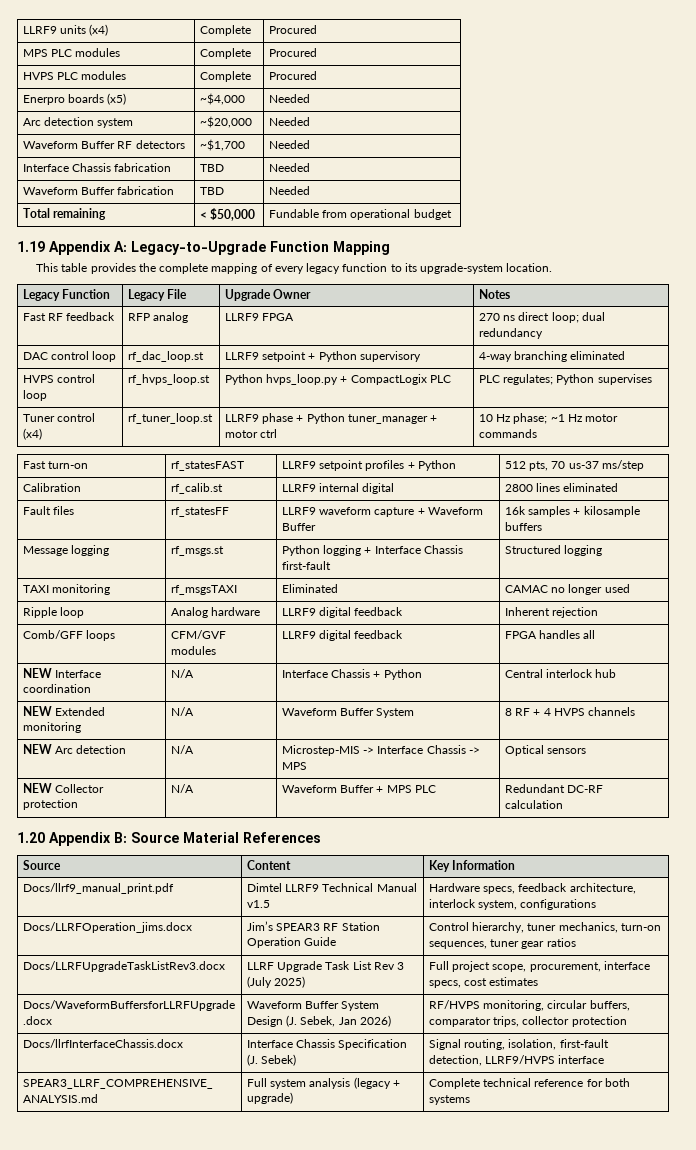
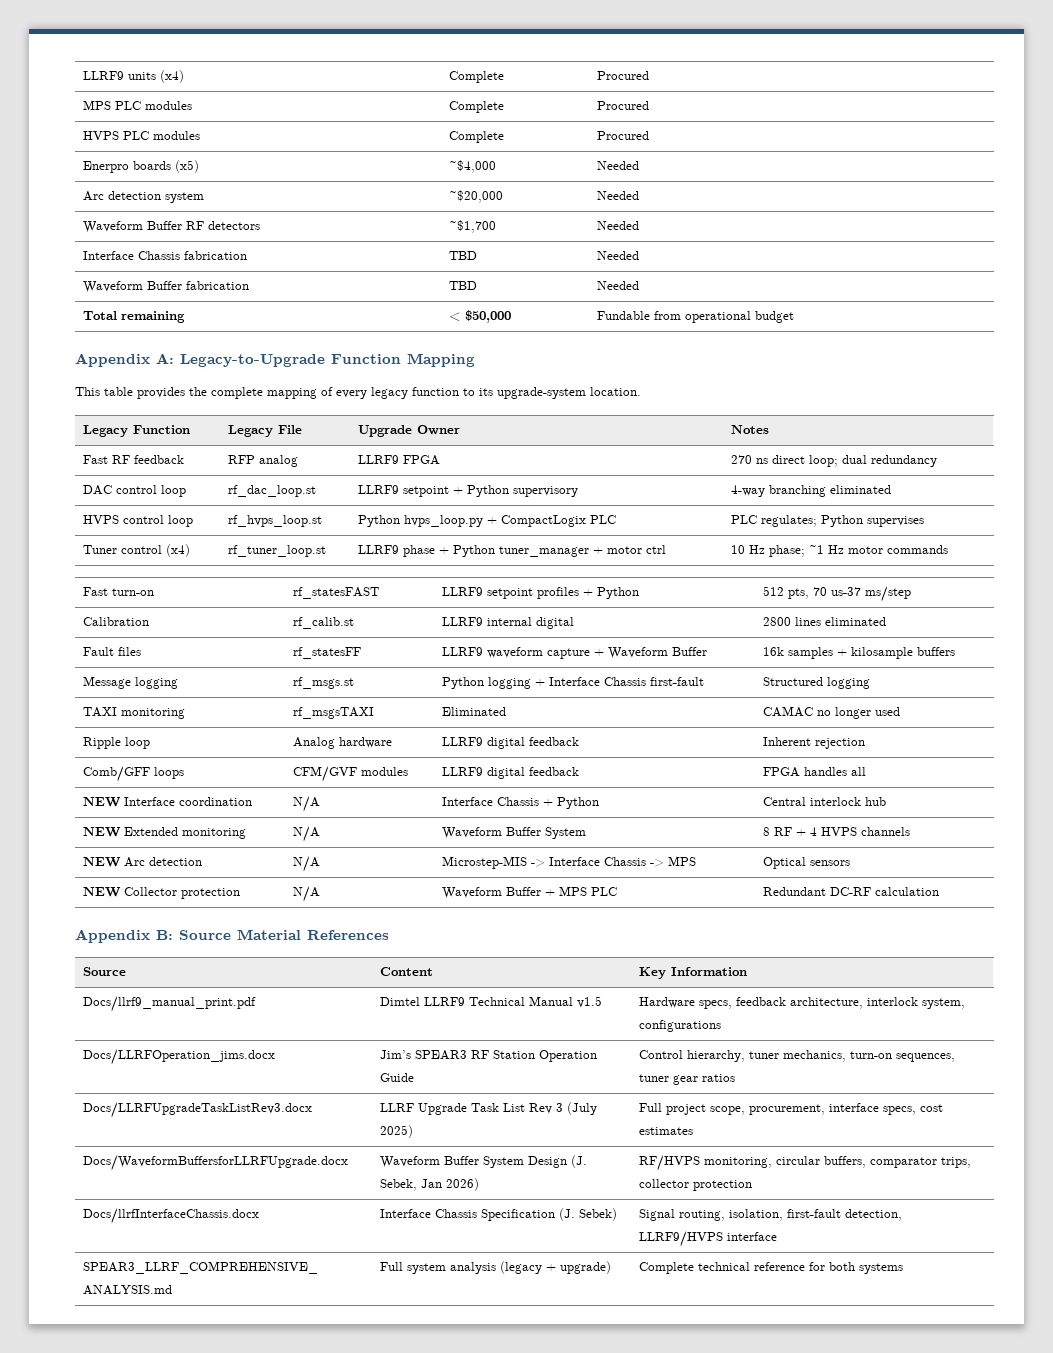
- 1.19 Appendix A: Legacy-to-Upgrade Function Mapping
+ Appendix A: Legacy-to-Upgrade Function Mapping
- 1.20 Appendix B: Source Material References
+ Appendix B: Source Material References

